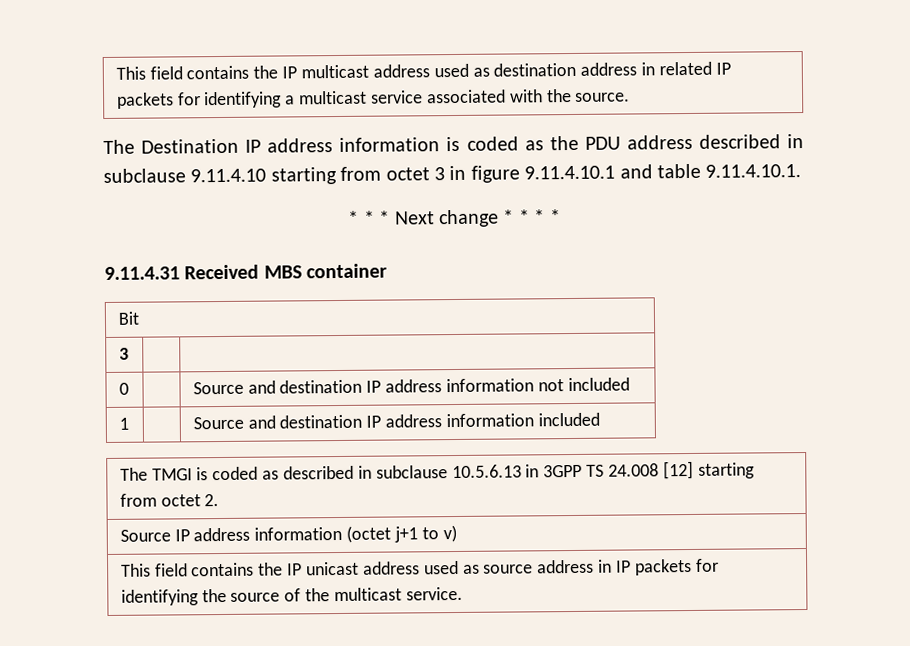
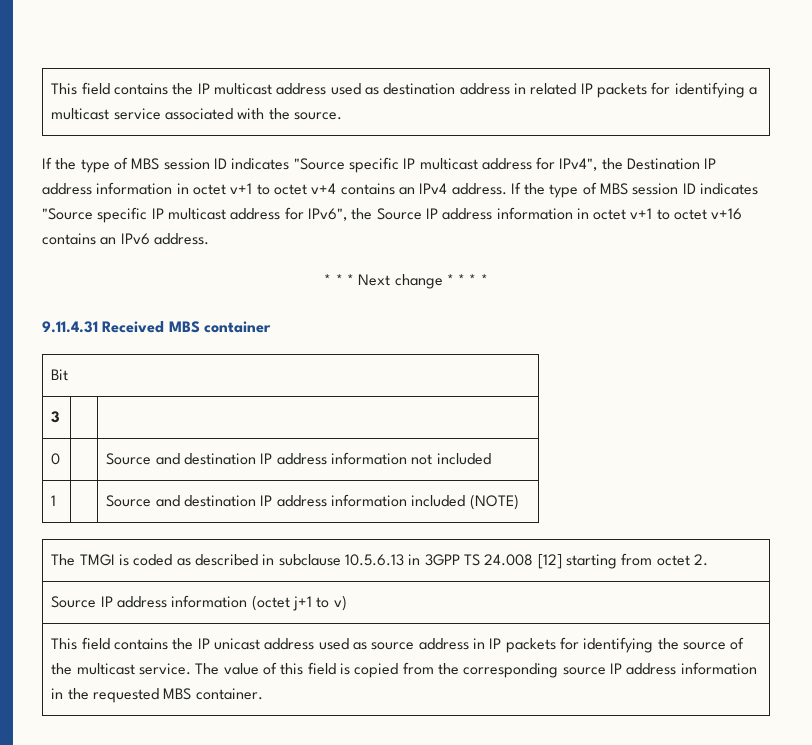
- The Destination IP address information is coded as the PDU address described in subclause 9.11.4.10 starting from octet 3 in figure 9.11.4.10.1 and table 9.11.4.10.1.
+ If the type of MBS session ID indicates "Source specific IP multicast address for IPv4", the Destination IP address information in octet v+1 to octet v+4 contains an IPv4 address. If the type of MBS session ID indicates "Source specific IP multicast address for IPv6", the Source IP address information in octet v+1 to octet v+16 contains an IPv6 address.
- 1 | | Source and destination IP address information included
+ 1 | | Source and destination IP address information included (NOTE)
+ The value of this field is copied from the corresponding source IP address information in the requested MBS container.

